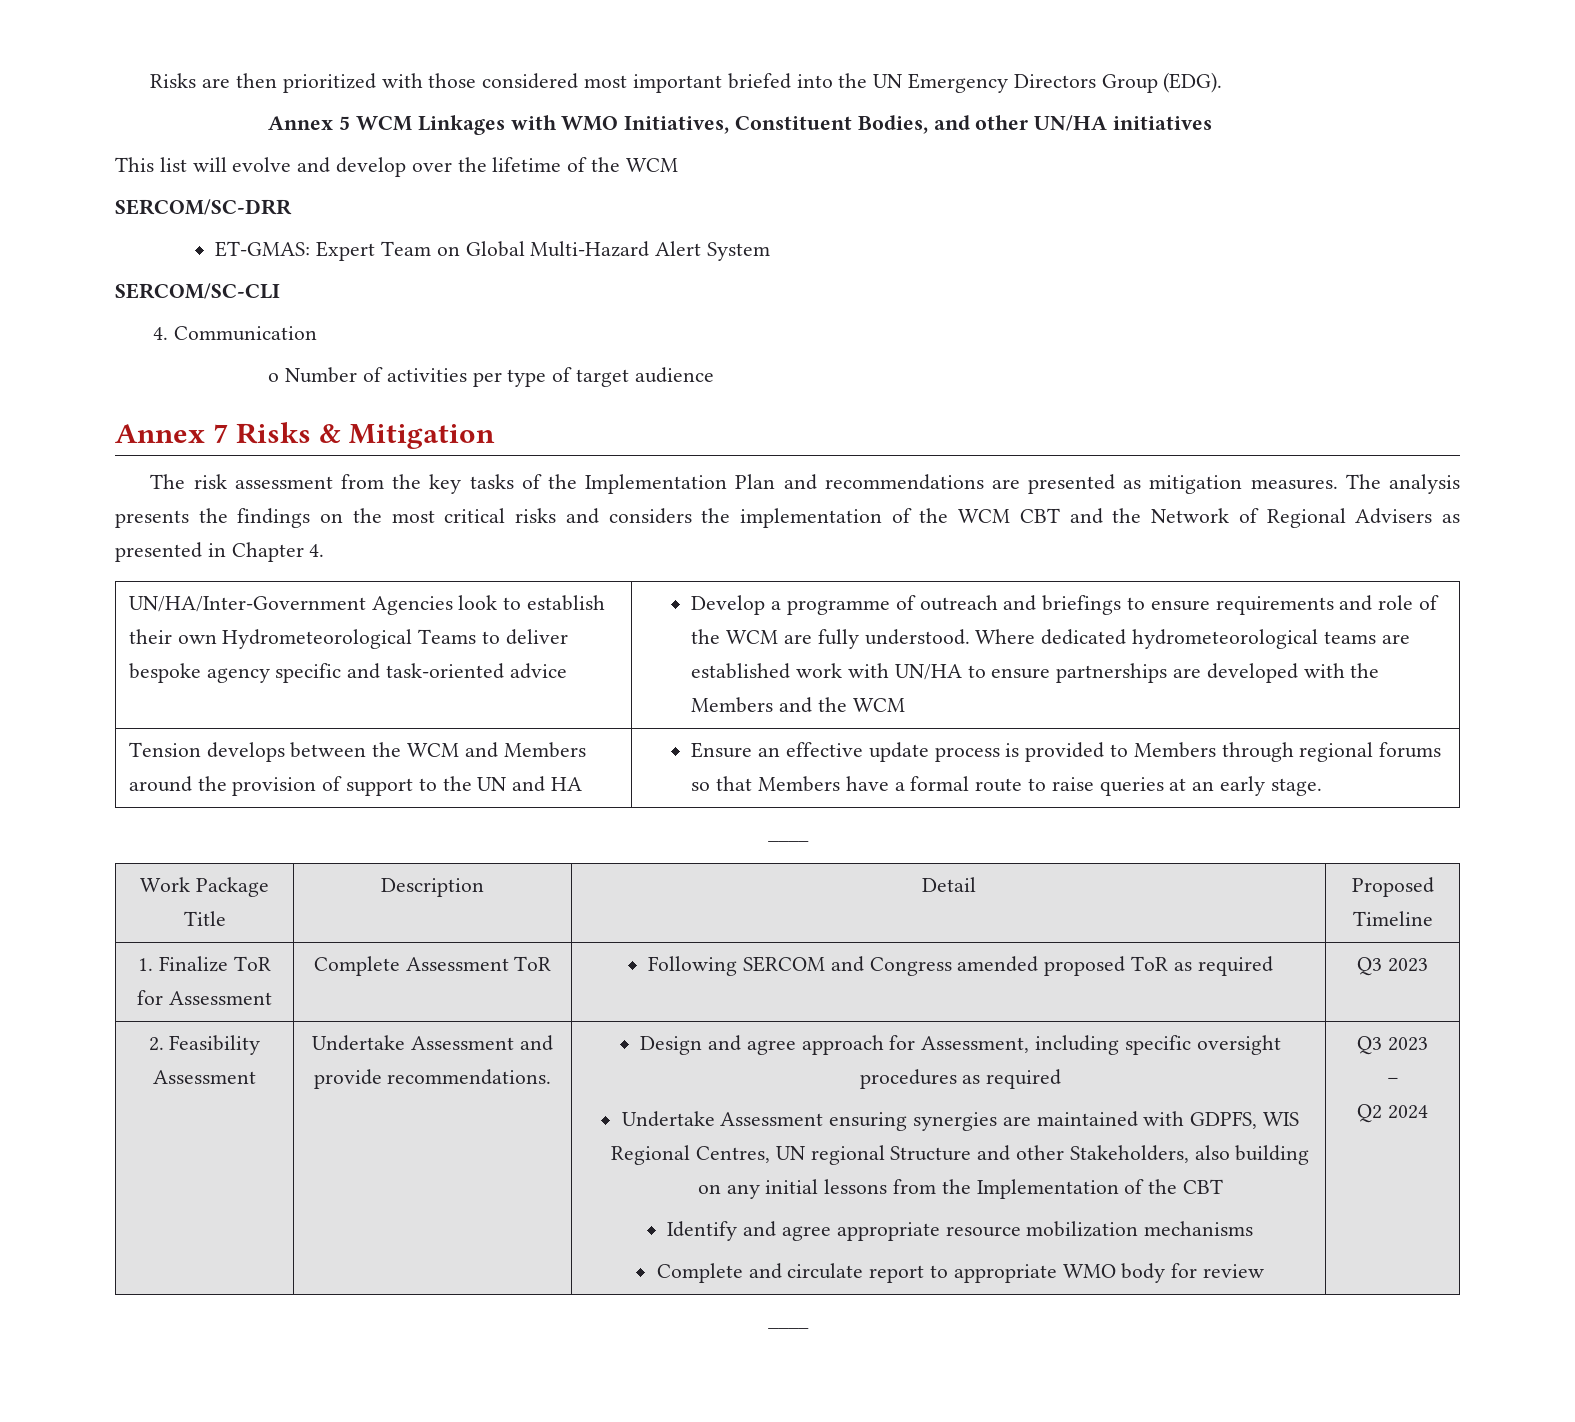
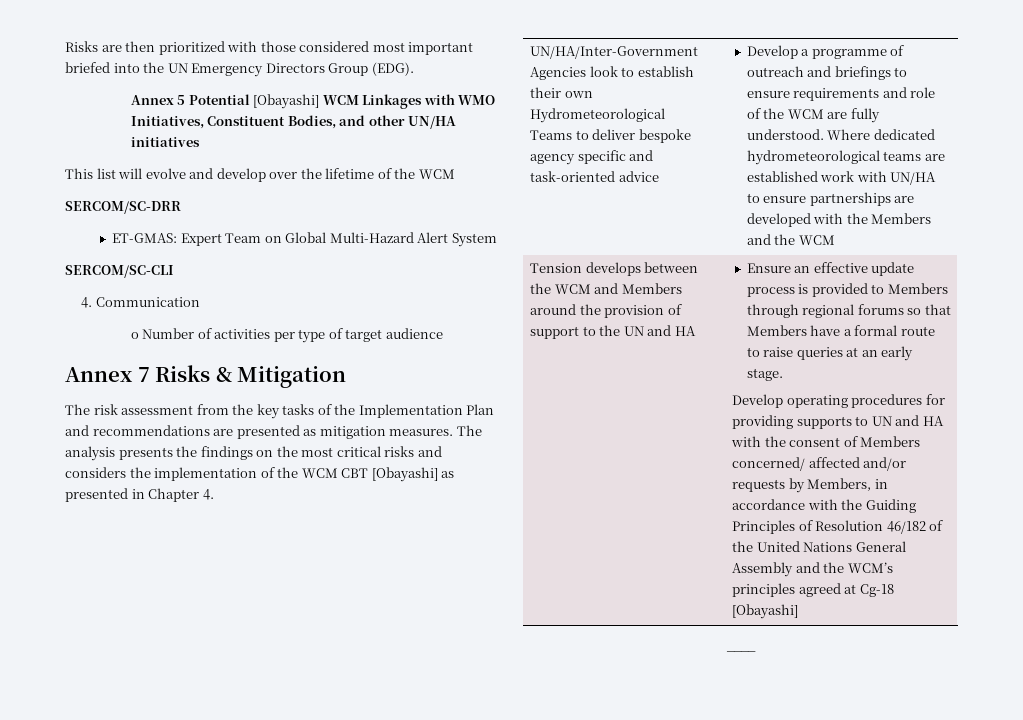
- Annex 5 WCM Linkages with WMO Initiatives, Constituent Bodies, and other UN/HA initiatives
+ Annex 5 Potential [Obayashi] WCM Linkages with WMO Initiatives, Constituent Bodies, and other UN/HA initiatives
- The analysis presents the findings on the most critical risks and considers the implementation of the WCM CBT and the Network of Regional Advisers as presented in Chapter 4.
+ The analysis presents the findings on the most critical risks and considers the implementation of the WCM CBT [Obayashi] as presented in Chapter 4.
  Ensure an effective update process is provided to Members through regional forums so that Members have a formal route to raise queries at an early stage.
- ____
- Work Package Title | Description | Detail | Proposed Timeline
- 1. Finalize ToR for Assessment | Complete Assessment ToR | Following SERCOM and Congress amended proposed ToR as required | Q3 2023
- 2. Feasibility Assessment | Undertake Assessment and provide recommendations. | Design and agree approach for Assessment, including specific oversight procedures as required
- Undertake Assessment ensuring synergies are maintained with GDPFS, WIS Regional Centres, UN regional Structure and other Stakeholders, also building on any initial lessons from the Implementation of the CBT
- Identify and agree appropriate resource mobilization mechanisms
- Complete and circulate report to appropriate WMO body for review | Q3 2023
- –
- Q2 2024
+ Develop operating procedures for providing supports to UN and HA with the consent of Members concerned/ affected and/or requests by Members, in accordance with the Guiding Principles of Resolution 46/182 of the United Nations General Assembly and the WCM’s principles agreed at Cg-18 [Obayashi]

